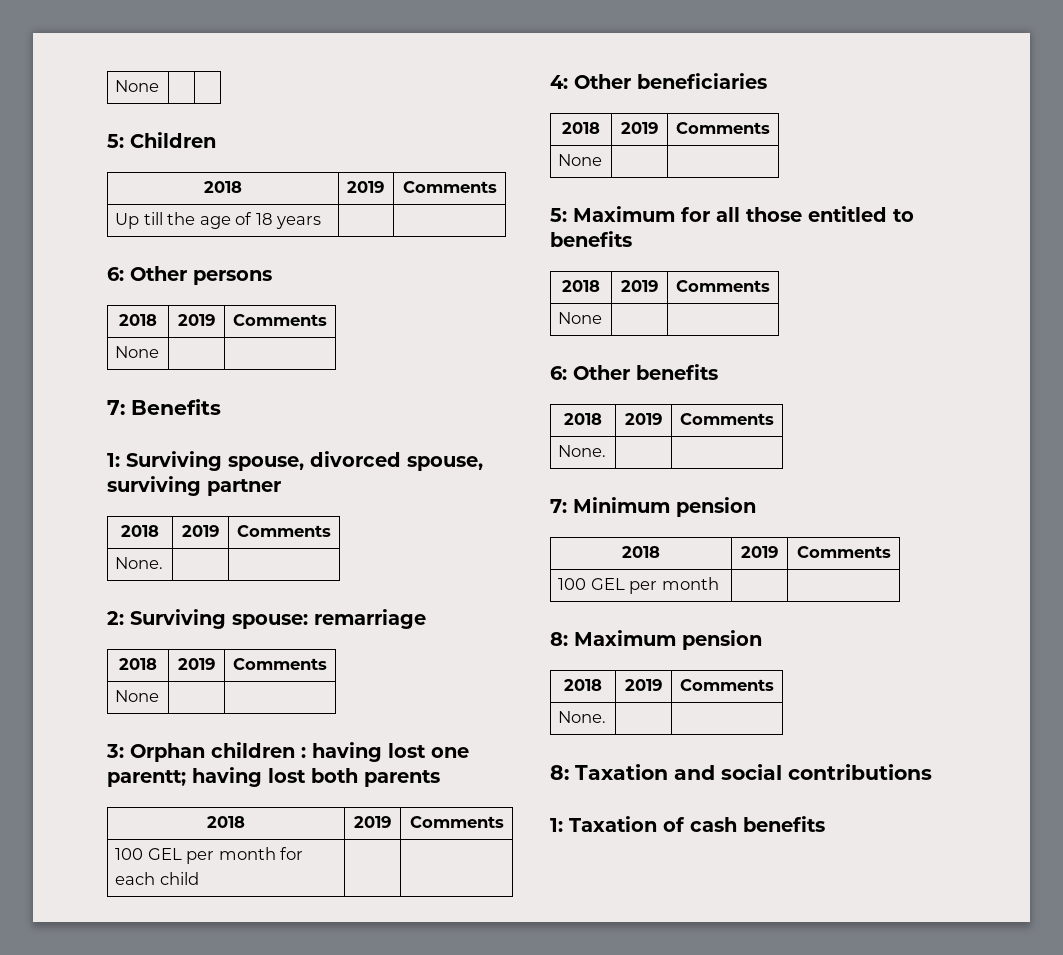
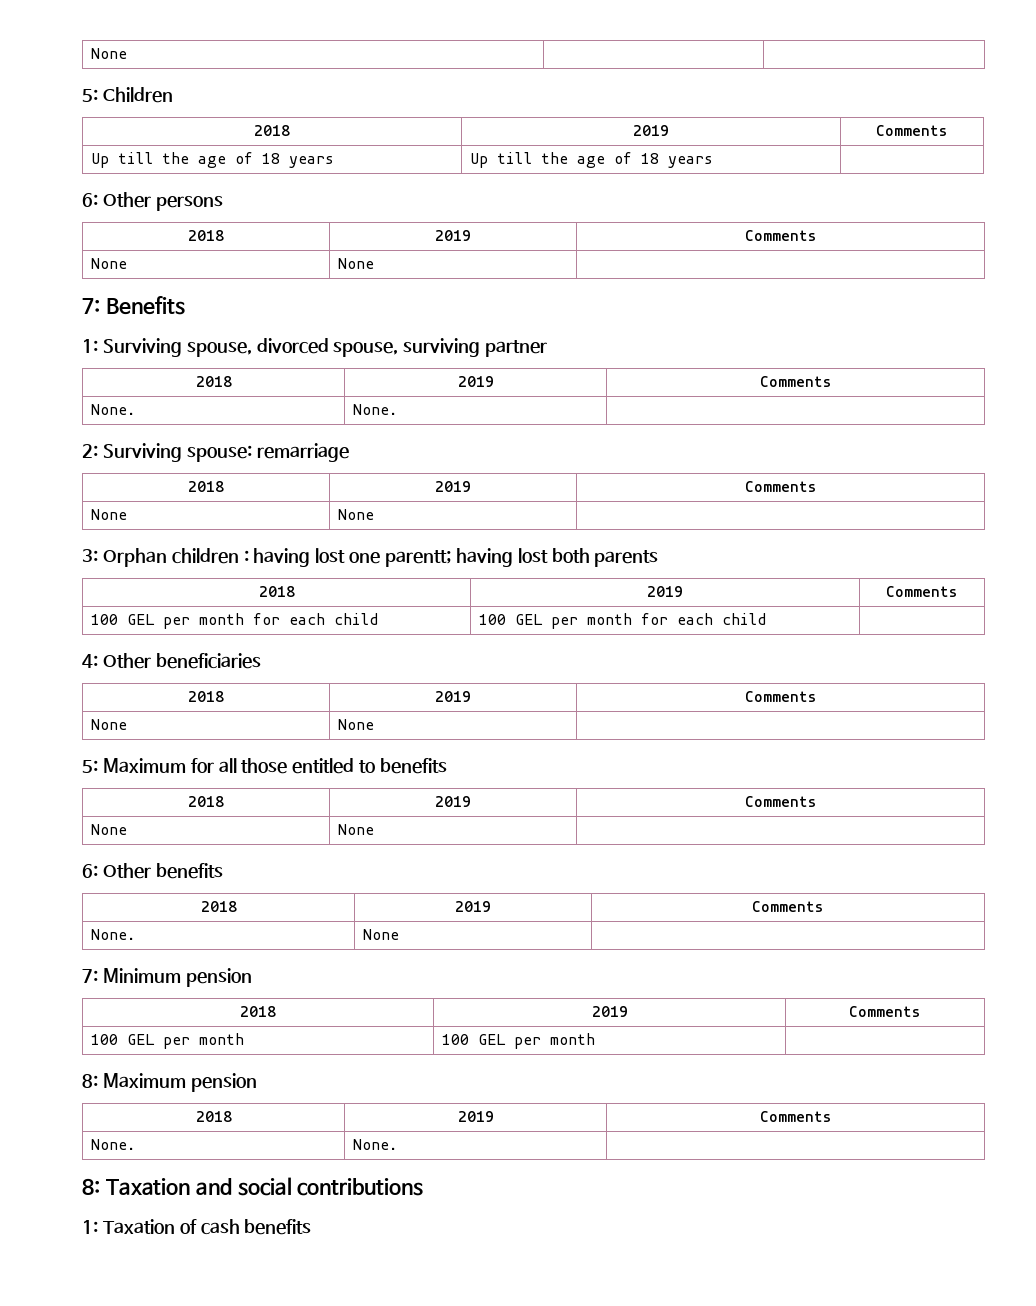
- Up till the age of 18 years | |
+ Up till the age of 18 years | Up till the age of 18 years |
  6: Other persons
  2018 | 2019 | Comments
- None | |
+ None | None |
  1: Surviving spouse, divorced spouse, surviving partner
  2018 | 2019 | Comments
- None. | |
+ None. | None. |
  2: Surviving spouse: remarriage
  2018 | 2019 | Comments
- None | |
+ None | None |
- 100 GEL per month for each child | |
+ 100 GEL per month for each child | 100 GEL per month for each child |
  4: Other beneficiaries
  2018 | 2019 | Comments
- None | |
+ None | None |
  5: Maximum for all those entitled to benefits
  2018 | 2019 | Comments
- None | |
+ None | None |
  6: Other benefits
  2018 | 2019 | Comments
- None. | |
+ None. | None |
- 100 GEL per month | |
+ 100 GEL per month | 100 GEL per month |
  8: Maximum pension
  2018 | 2019 | Comments
- None. | |
+ None. | None. |

